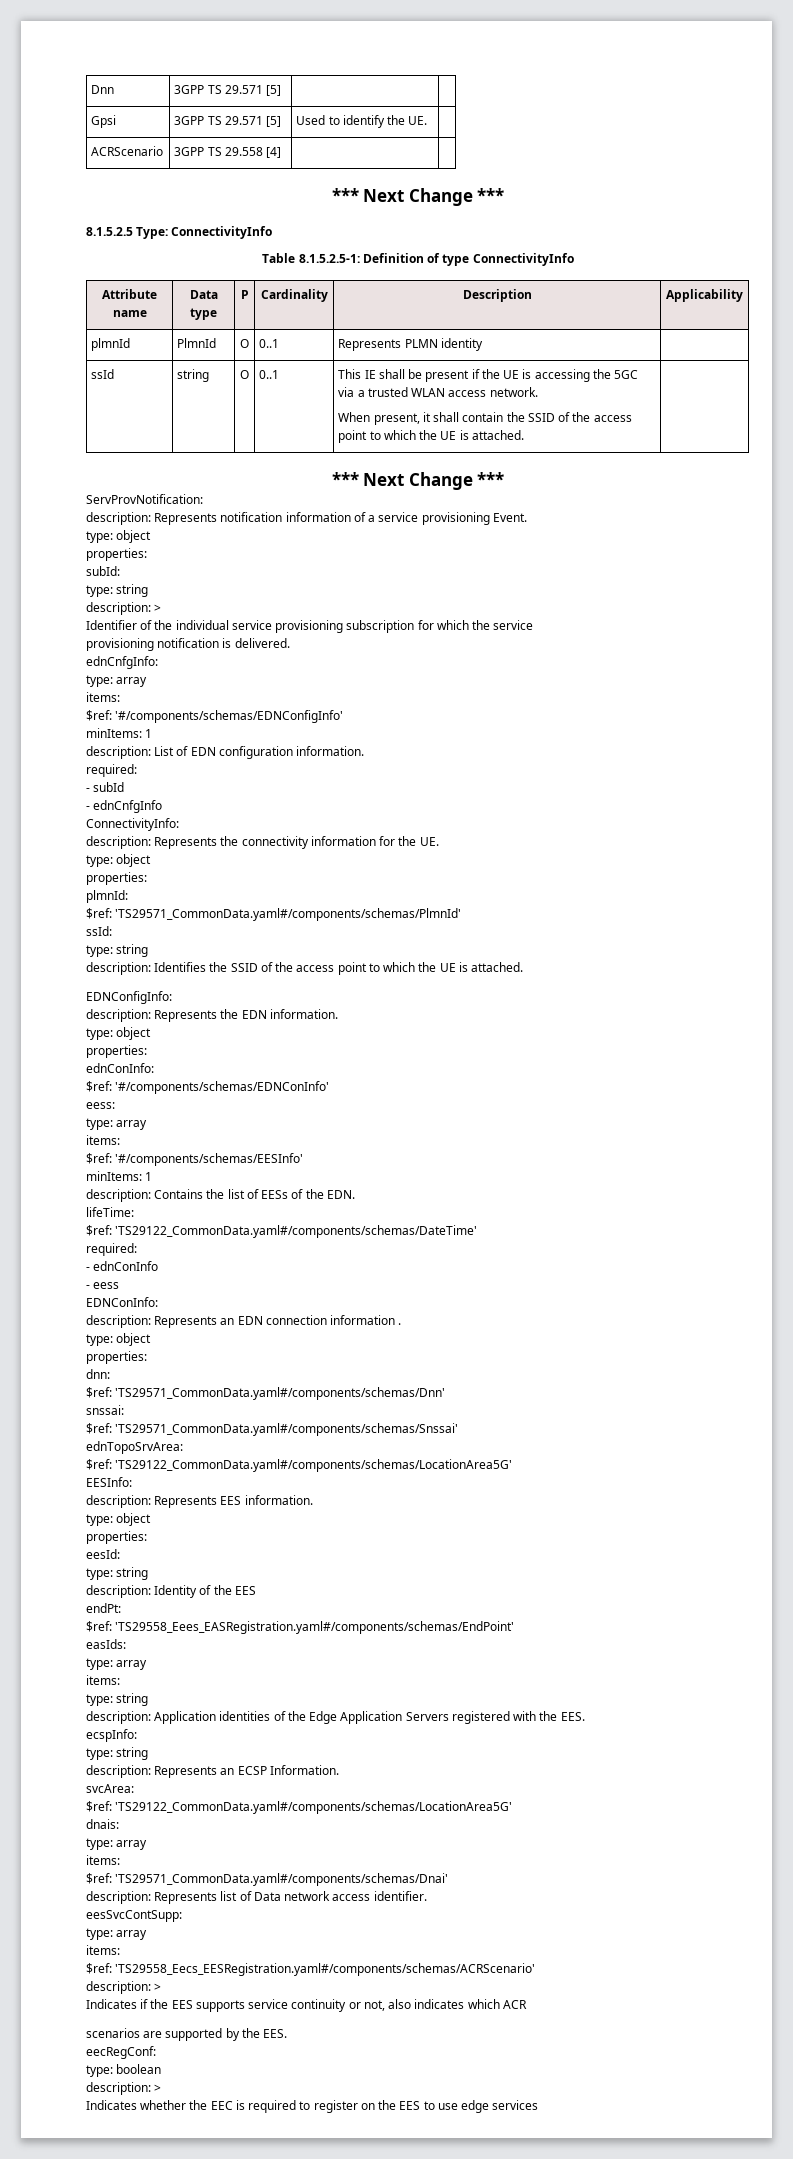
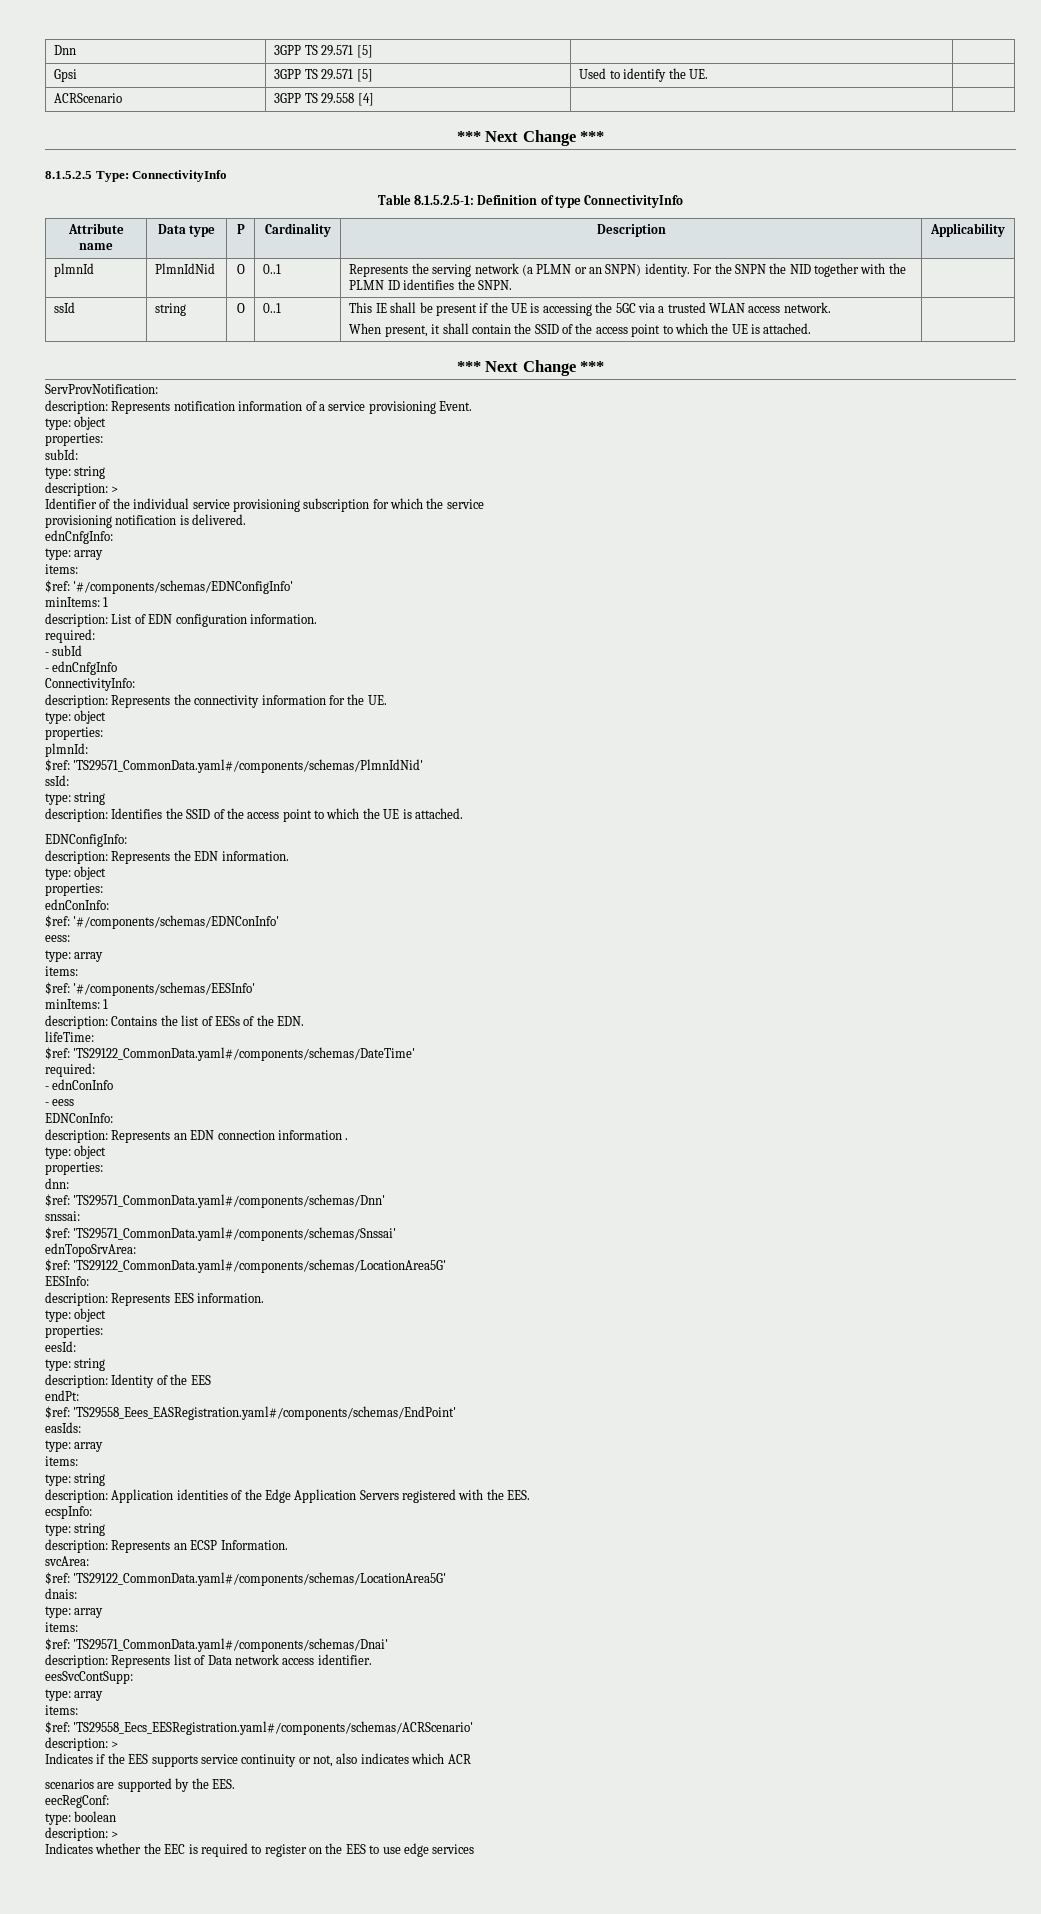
- plmnId | PlmnId | O | 0..1 | Represents PLMN identity |
+ plmnId | PlmnIdNid | O | 0..1 | Represents the serving network (a PLMN or an SNPN) identity. For the SNPN the NID together with the PLMN ID identifies the SNPN. |
- $ref: 'TS29571_CommonData.yaml#/components/schemas/PlmnId'
+ $ref: 'TS29571_CommonData.yaml#/components/schemas/PlmnIdNid'

